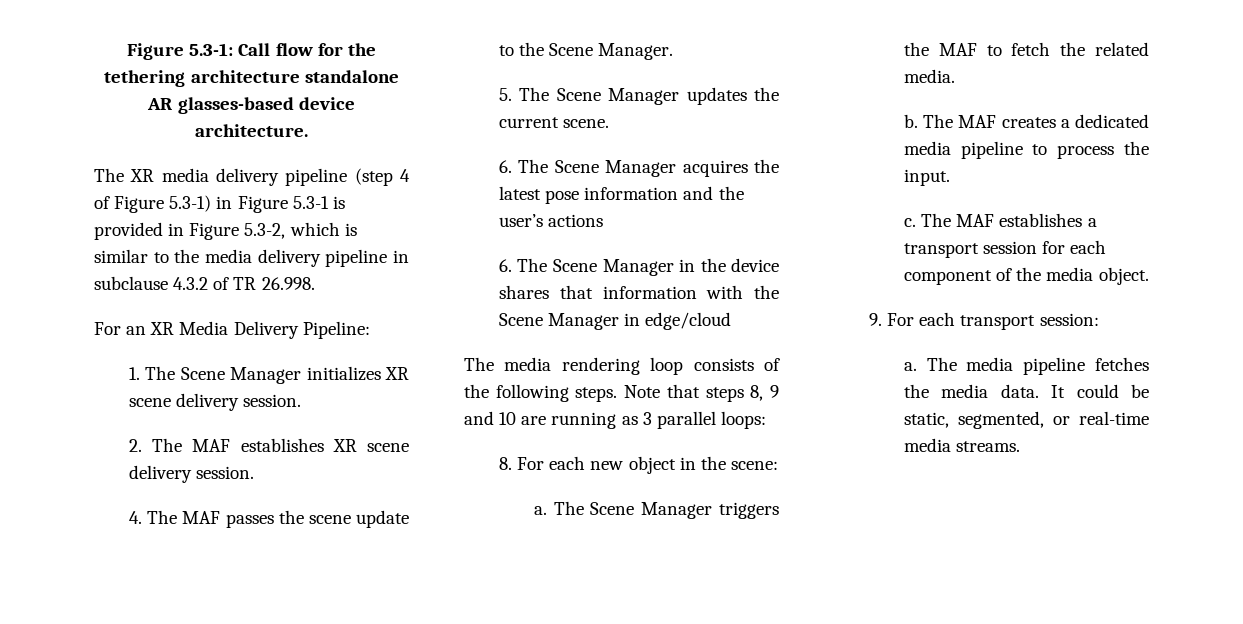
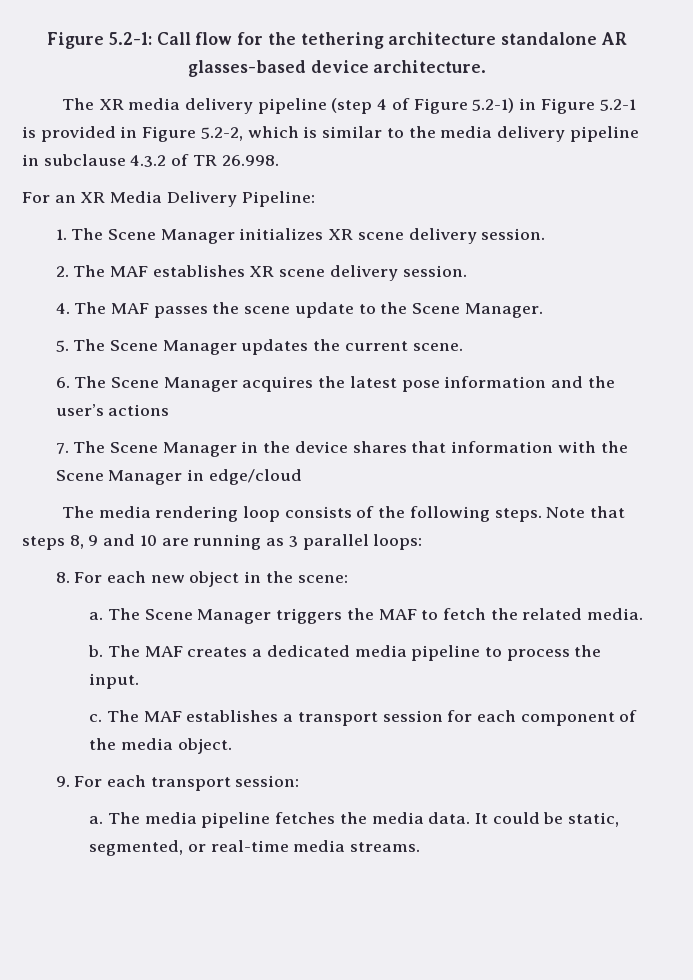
- Figure 5.3-1: Call flow for the tethering architecture standalone AR glasses-based device architecture.
+ Figure 5.2-1: Call flow for the tethering architecture standalone AR glasses-based device architecture.
- The XR media delivery pipeline (step 4 of Figure 5.3-1) in Figure 5.3-1 is provided in Figure 5.3-2, which is similar to the media delivery pipeline in subclause 4.3.2 of TR 26.998.
+ The XR media delivery pipeline (step 4 of Figure 5.2-1) in Figure 5.2-1 is provided in Figure 5.2-2, which is similar to the media delivery pipeline in subclause 4.3.2 of TR 26.998.
- 6. The Scene Manager in the device shares that information with the Scene Manager in edge/cloud
+ 7. The Scene Manager in the device shares that information with the Scene Manager in edge/cloud

